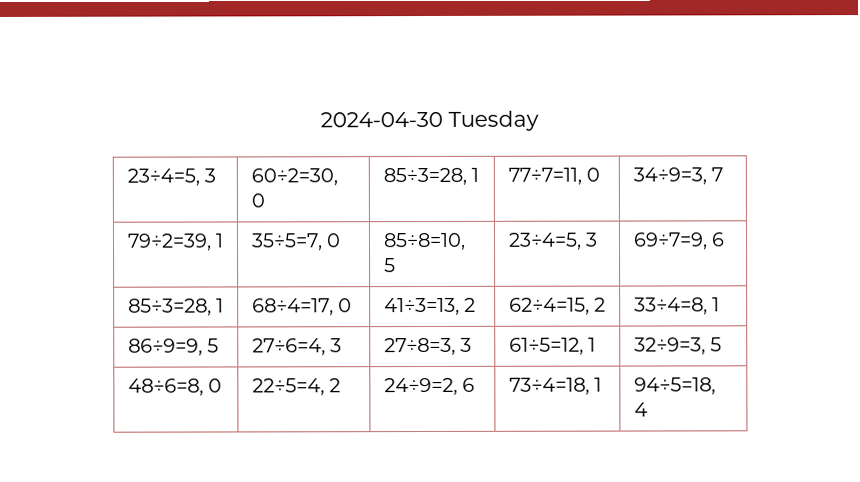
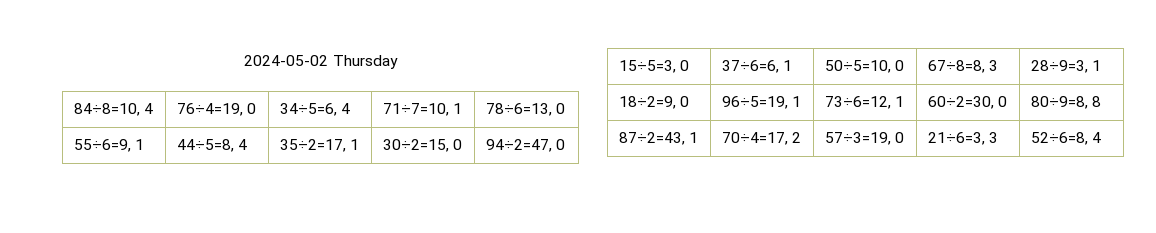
- 2024-04-30 Tuesday
- 23÷4=5, 3 | 60÷2=30, 0 | 85÷3=28, 1 | 77÷7=11, 0 | 34÷9=3, 7
- 79÷2=39, 1 | 35÷5=7, 0 | 85÷8=10, 5 | 23÷4=5, 3 | 69÷7=9, 6
- 85÷3=28, 1 | 68÷4=17, 0 | 41÷3=13, 2 | 62÷4=15, 2 | 33÷4=8, 1
- 86÷9=9, 5 | 27÷6=4, 3 | 27÷8=3, 3 | 61÷5=12, 1 | 32÷9=3, 5
- 48÷6=8, 0 | 22÷5=4, 2 | 24÷9=2, 6 | 73÷4=18, 1 | 94÷5=18, 4
+ 2024-05-02 Thursday
+ 84÷8=10, 4 | 76÷4=19, 0 | 34÷5=6, 4 | 71÷7=10, 1 | 78÷6=13, 0
+ 55÷6=9, 1 | 44÷5=8, 4 | 35÷2=17, 1 | 30÷2=15, 0 | 94÷2=47, 0
+ 15÷5=3, 0 | 37÷6=6, 1 | 50÷5=10, 0 | 67÷8=8, 3 | 28÷9=3, 1
+ 18÷2=9, 0 | 96÷5=19, 1 | 73÷6=12, 1 | 60÷2=30, 0 | 80÷9=8, 8
+ 87÷2=43, 1 | 70÷4=17, 2 | 57÷3=19, 0 | 21÷6=3, 3 | 52÷6=8, 4

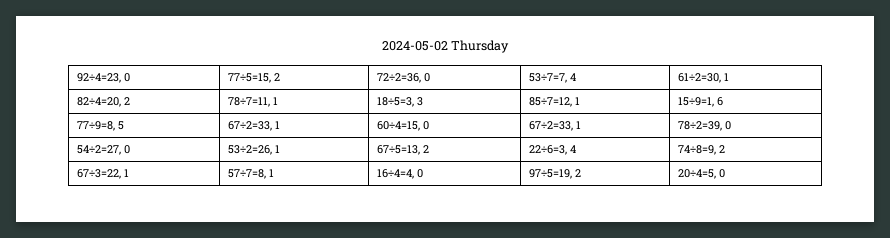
- 84÷8=10, 4 | 76÷4=19, 0 | 34÷5=6, 4 | 71÷7=10, 1 | 78÷6=13, 0
- 55÷6=9, 1 | 44÷5=8, 4 | 35÷2=17, 1 | 30÷2=15, 0 | 94÷2=47, 0
- 15÷5=3, 0 | 37÷6=6, 1 | 50÷5=10, 0 | 67÷8=8, 3 | 28÷9=3, 1
- 18÷2=9, 0 | 96÷5=19, 1 | 73÷6=12, 1 | 60÷2=30, 0 | 80÷9=8, 8
- 87÷2=43, 1 | 70÷4=17, 2 | 57÷3=19, 0 | 21÷6=3, 3 | 52÷6=8, 4
+ 92÷4=23, 0 | 77÷5=15, 2 | 72÷2=36, 0 | 53÷7=7, 4 | 61÷2=30, 1
+ 82÷4=20, 2 | 78÷7=11, 1 | 18÷5=3, 3 | 85÷7=12, 1 | 15÷9=1, 6
+ 77÷9=8, 5 | 67÷2=33, 1 | 60÷4=15, 0 | 67÷2=33, 1 | 78÷2=39, 0
+ 54÷2=27, 0 | 53÷2=26, 1 | 67÷5=13, 2 | 22÷6=3, 4 | 74÷8=9, 2
+ 67÷3=22, 1 | 57÷7=8, 1 | 16÷4=4, 0 | 97÷5=19, 2 | 20÷4=5, 0

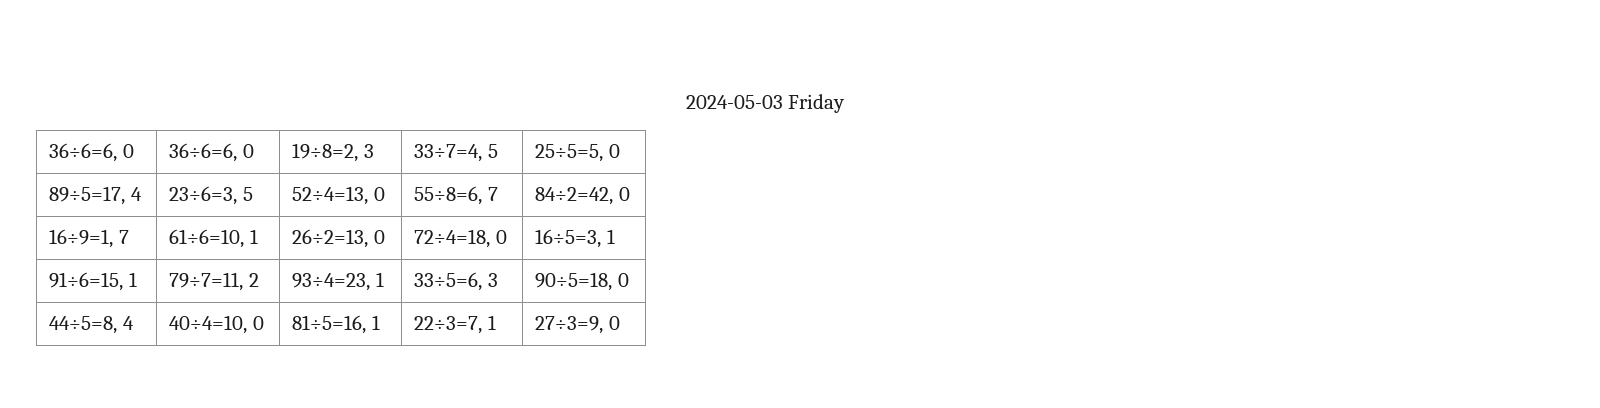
- 2024-05-02 Thursday
- 92÷4=23, 0 | 77÷5=15, 2 | 72÷2=36, 0 | 53÷7=7, 4 | 61÷2=30, 1
- 82÷4=20, 2 | 78÷7=11, 1 | 18÷5=3, 3 | 85÷7=12, 1 | 15÷9=1, 6
- 77÷9=8, 5 | 67÷2=33, 1 | 60÷4=15, 0 | 67÷2=33, 1 | 78÷2=39, 0
- 54÷2=27, 0 | 53÷2=26, 1 | 67÷5=13, 2 | 22÷6=3, 4 | 74÷8=9, 2
- 67÷3=22, 1 | 57÷7=8, 1 | 16÷4=4, 0 | 97÷5=19, 2 | 20÷4=5, 0
+ 2024-05-03 Friday
+ 36÷6=6, 0 | 36÷6=6, 0 | 19÷8=2, 3 | 33÷7=4, 5 | 25÷5=5, 0
+ 89÷5=17, 4 | 23÷6=3, 5 | 52÷4=13, 0 | 55÷8=6, 7 | 84÷2=42, 0
+ 16÷9=1, 7 | 61÷6=10, 1 | 26÷2=13, 0 | 72÷4=18, 0 | 16÷5=3, 1
+ 91÷6=15, 1 | 79÷7=11, 2 | 93÷4=23, 1 | 33÷5=6, 3 | 90÷5=18, 0
+ 44÷5=8, 4 | 40÷4=10, 0 | 81÷5=16, 1 | 22÷3=7, 1 | 27÷3=9, 0

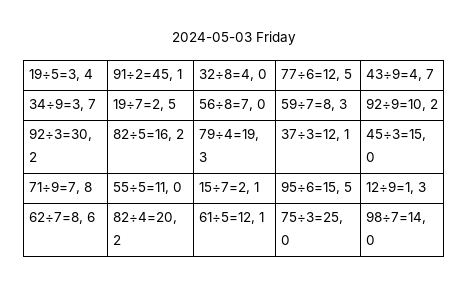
- 36÷6=6, 0 | 36÷6=6, 0 | 19÷8=2, 3 | 33÷7=4, 5 | 25÷5=5, 0
- 89÷5=17, 4 | 23÷6=3, 5 | 52÷4=13, 0 | 55÷8=6, 7 | 84÷2=42, 0
- 16÷9=1, 7 | 61÷6=10, 1 | 26÷2=13, 0 | 72÷4=18, 0 | 16÷5=3, 1
- 91÷6=15, 1 | 79÷7=11, 2 | 93÷4=23, 1 | 33÷5=6, 3 | 90÷5=18, 0
- 44÷5=8, 4 | 40÷4=10, 0 | 81÷5=16, 1 | 22÷3=7, 1 | 27÷3=9, 0
+ 19÷5=3, 4 | 91÷2=45, 1 | 32÷8=4, 0 | 77÷6=12, 5 | 43÷9=4, 7
+ 34÷9=3, 7 | 19÷7=2, 5 | 56÷8=7, 0 | 59÷7=8, 3 | 92÷9=10, 2
+ 92÷3=30, 2 | 82÷5=16, 2 | 79÷4=19, 3 | 37÷3=12, 1 | 45÷3=15, 0
+ 71÷9=7, 8 | 55÷5=11, 0 | 15÷7=2, 1 | 95÷6=15, 5 | 12÷9=1, 3
+ 62÷7=8, 6 | 82÷4=20, 2 | 61÷5=12, 1 | 75÷3=25, 0 | 98÷7=14, 0

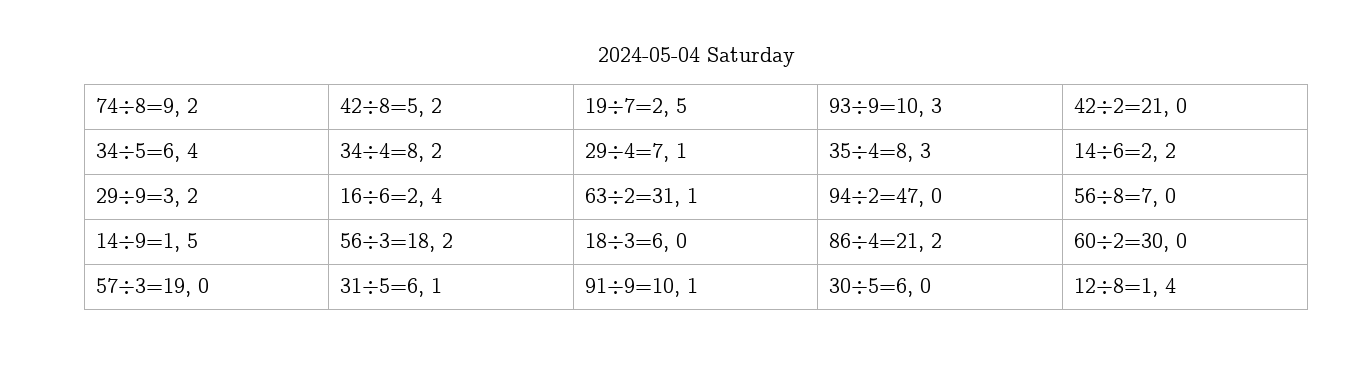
- 2024-05-03 Friday
- 19÷5=3, 4 | 91÷2=45, 1 | 32÷8=4, 0 | 77÷6=12, 5 | 43÷9=4, 7
- 34÷9=3, 7 | 19÷7=2, 5 | 56÷8=7, 0 | 59÷7=8, 3 | 92÷9=10, 2
- 92÷3=30, 2 | 82÷5=16, 2 | 79÷4=19, 3 | 37÷3=12, 1 | 45÷3=15, 0
- 71÷9=7, 8 | 55÷5=11, 0 | 15÷7=2, 1 | 95÷6=15, 5 | 12÷9=1, 3
- 62÷7=8, 6 | 82÷4=20, 2 | 61÷5=12, 1 | 75÷3=25, 0 | 98÷7=14, 0
+ 2024-05-04 Saturday
+ 74÷8=9, 2 | 42÷8=5, 2 | 19÷7=2, 5 | 93÷9=10, 3 | 42÷2=21, 0
+ 34÷5=6, 4 | 34÷4=8, 2 | 29÷4=7, 1 | 35÷4=8, 3 | 14÷6=2, 2
+ 29÷9=3, 2 | 16÷6=2, 4 | 63÷2=31, 1 | 94÷2=47, 0 | 56÷8=7, 0
+ 14÷9=1, 5 | 56÷3=18, 2 | 18÷3=6, 0 | 86÷4=21, 2 | 60÷2=30, 0
+ 57÷3=19, 0 | 31÷5=6, 1 | 91÷9=10, 1 | 30÷5=6, 0 | 12÷8=1, 4

